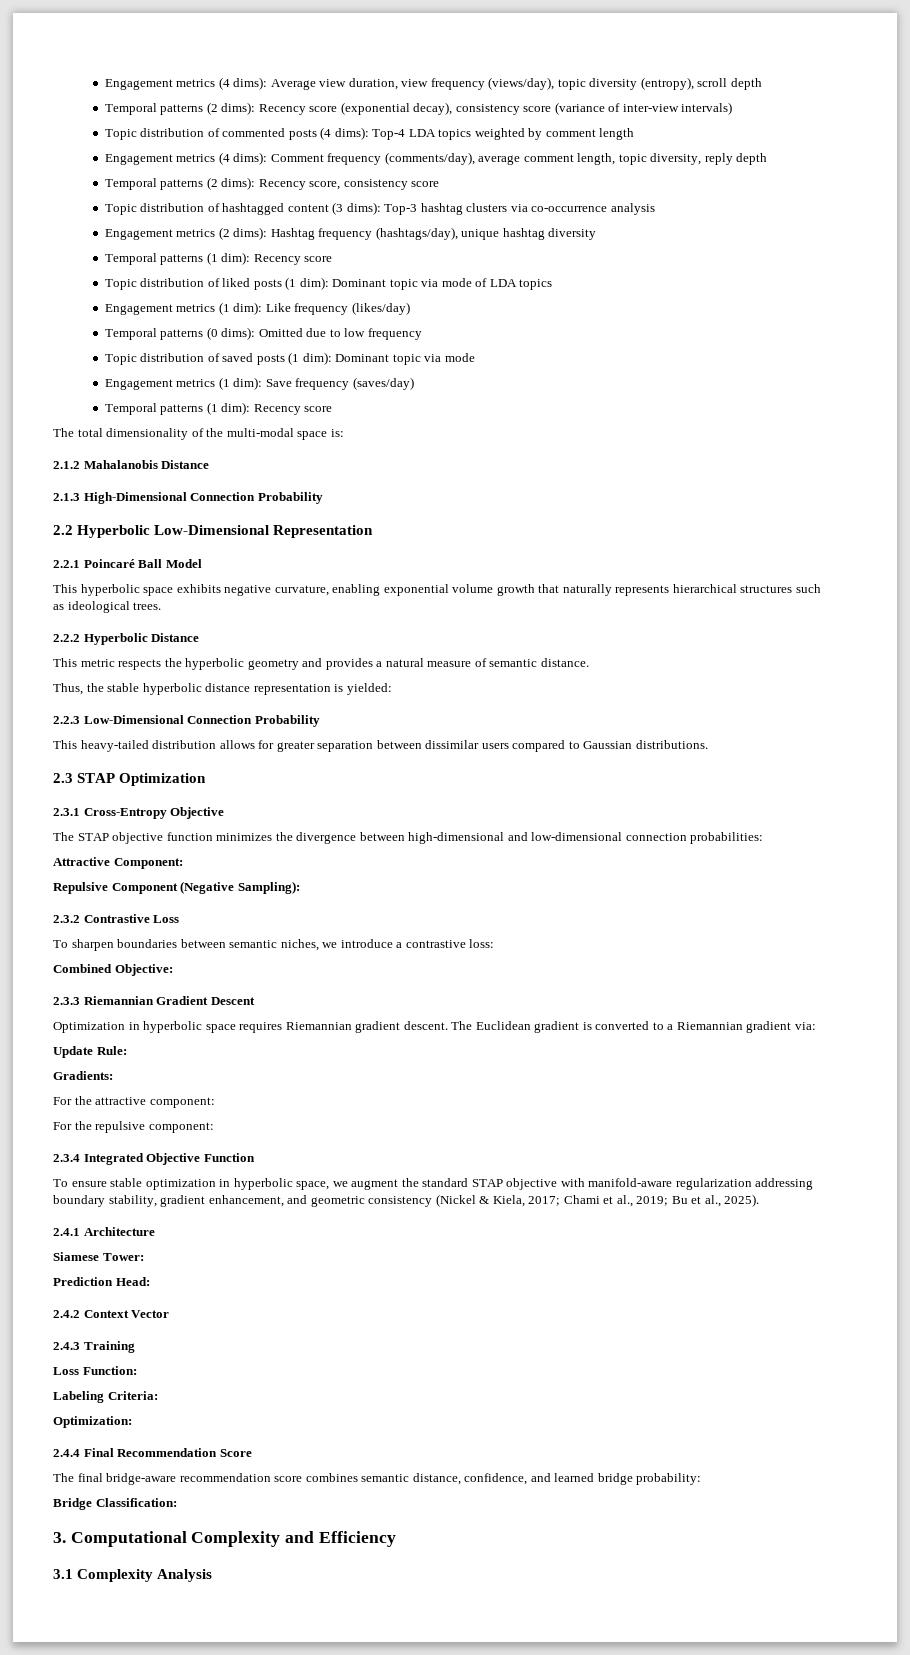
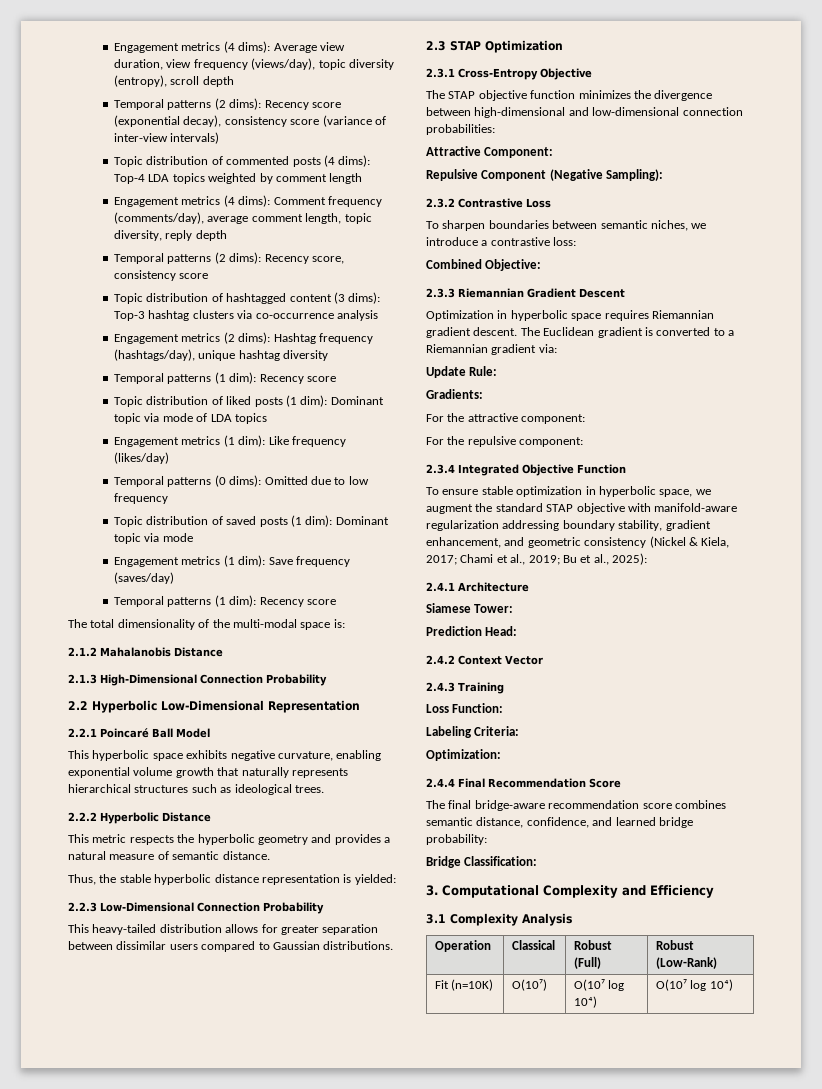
- To ensure stable optimization in hyperbolic space, we augment the standard STAP objective with manifold-aware regularization addressing boundary stability, gradient enhancement, and geometric consistency (Nickel & Kiela, 2017; Chami et al., 2019; Bu et al., 2025).
+ To ensure stable optimization in hyperbolic space, we augment the standard STAP objective with manifold-aware regularization addressing boundary stability, gradient enhancement, and geometric consistency (Nickel & Kiela, 2017; Chami et al., 2019; Bu et al., 2025):
+ Operation | Classical | Robust (Full) | Robust (Low-Rank)
+ Fit (n=10K) | O(10⁷) | O(10⁷ log 10⁴) | O(10⁷ log 10⁴)

